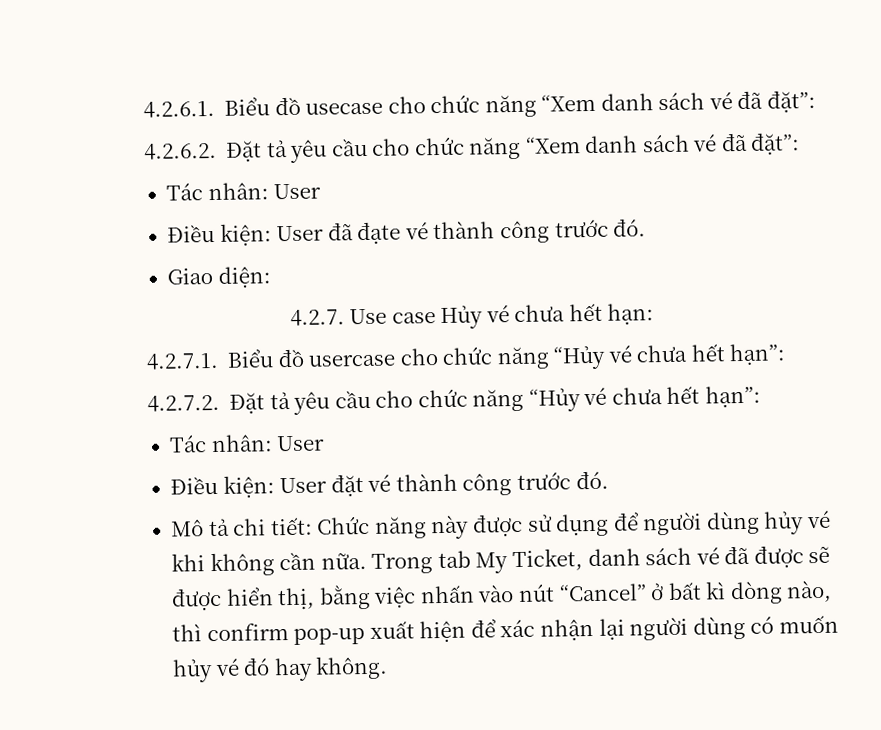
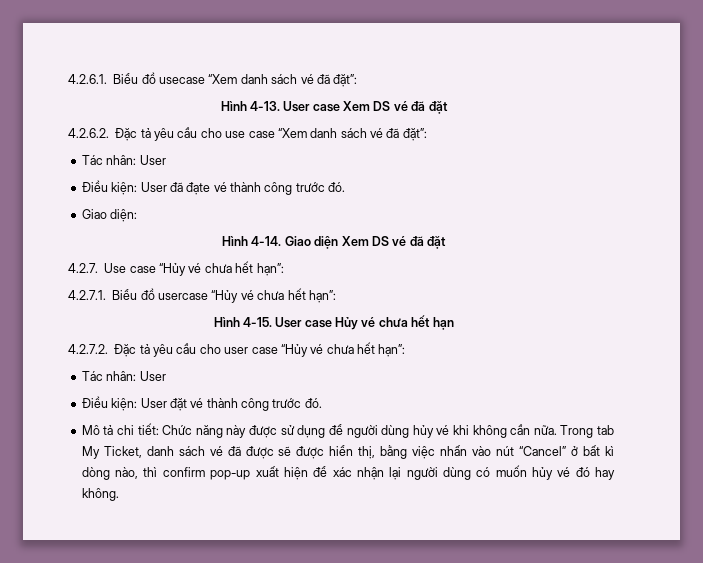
- 4.2.6.1. Biểu đồ usecase cho chức năng “Xem danh sách vé đã đặt”:
+ 4.2.6.1. Biểu đồ usecase “Xem danh sách vé đã đặt”:
+ Hình 4-13. User case Xem DS vé đã đặt
- 4.2.6.2. Đặt tả yêu cầu cho chức năng “Xem danh sách vé đã đặt”:
+ 4.2.6.2. Đặc tả yêu cầu cho use case “Xem danh sách vé đã đặt”:
- 4.2.7. Use case Hủy vé chưa hết hạn:
- 4.2.7.1. Biểu đồ usercase cho chức năng “Hủy vé chưa hết hạn”:
- 4.2.7.2. Đặt tả yêu cầu cho chức năng “Hủy vé chưa hết hạn”:
+ Hình 4-14. Giao diện Xem DS vé đã đặt
+ 4.2.7. Use case “Hủy vé chưa hết hạn”:
+ 4.2.7.1. Biểu đồ usercase “Hủy vé chưa hết hạn”:
+ Hình 4-15. User case Hủy vé chưa hết hạn
+ 4.2.7.2. Đặc tả yêu cầu cho user case “Hủy vé chưa hết hạn”:

